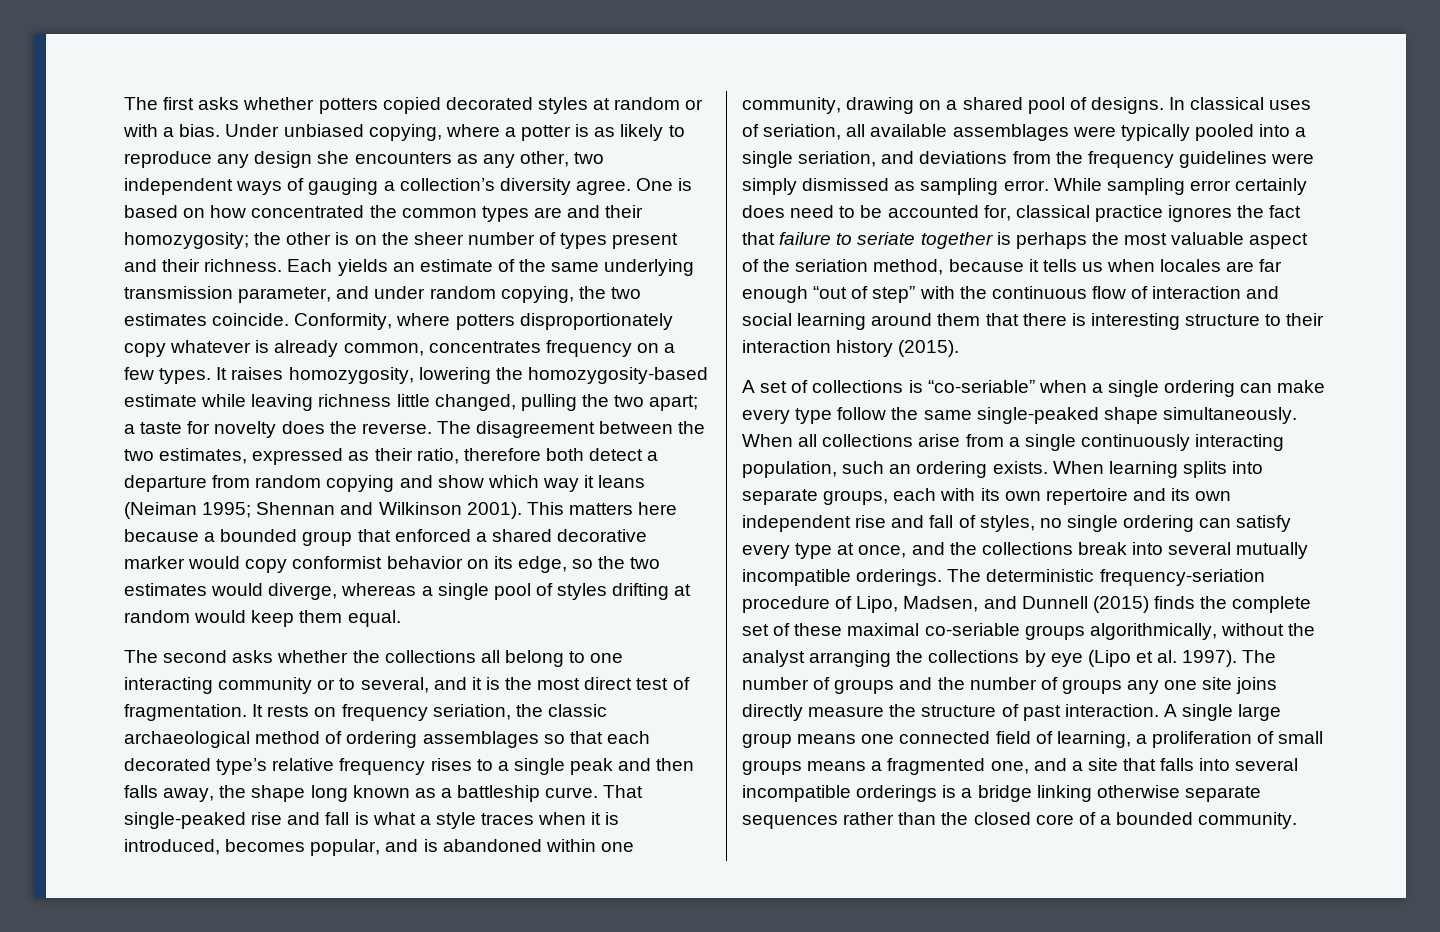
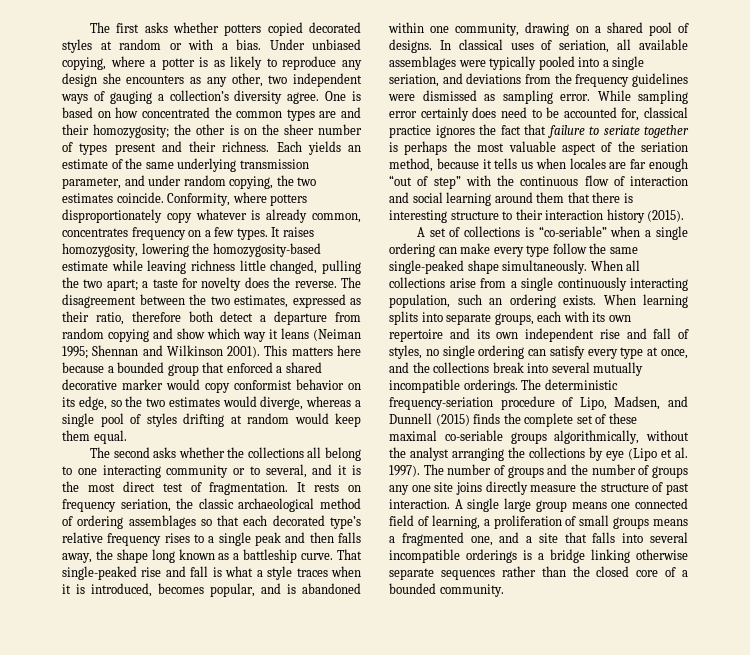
- In classical uses of seriation, all available assemblages were typically pooled into a single seriation, and deviations from the frequency guidelines were simply dismissed as sampling error.
+ In classical uses of seriation, all available assemblages were typically pooled into a single seriation, and deviations from the frequency guidelines were dismissed as sampling error.

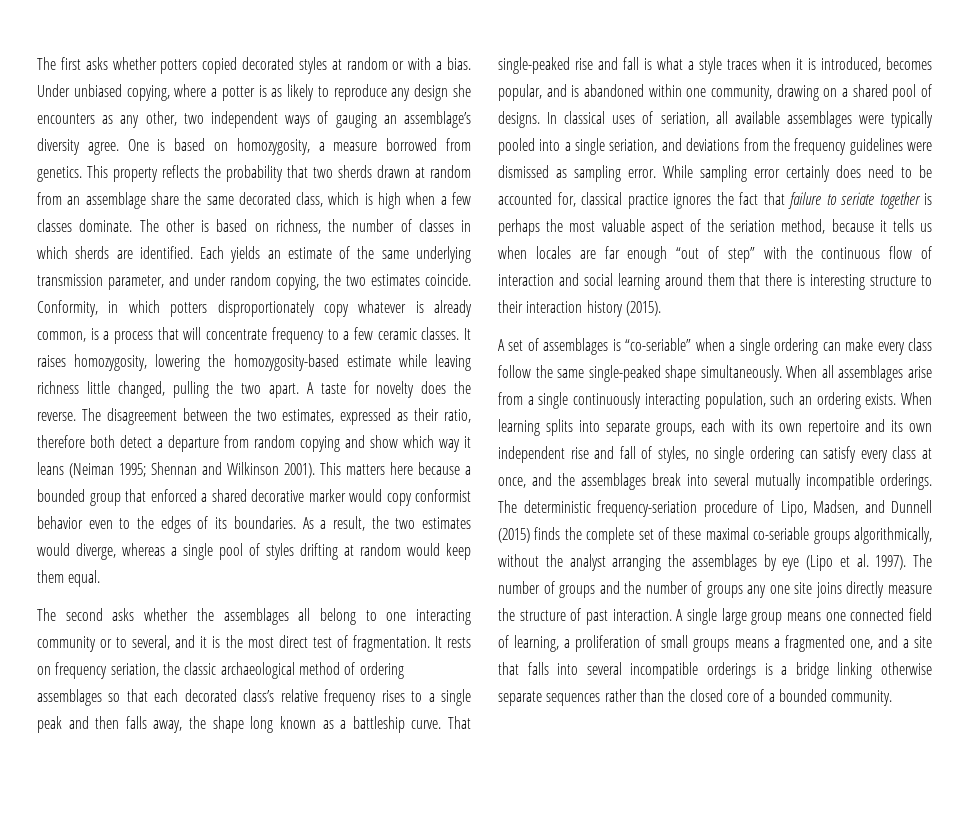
- Under unbiased copying, where a potter is as likely to reproduce any design she encounters as any other, two independent ways of gauging a collection’s diversity agree.
+ Under unbiased copying, where a potter is as likely to reproduce any design she encounters as any other, two independent ways of gauging an assemblage’s diversity agree.
- One is based on how concentrated the common types are and their homozygosity; the other is on the sheer number of types present and their richness.
+ One is based on homozygosity, a measure borrowed from genetics. This property reflects the probability that two sherds drawn at random from an assemblage share the same decorated class, which is high when a few classes dominate. The other is based on richness, the number of classes in which sherds are identified.
- Conformity, where potters disproportionately copy whatever is already common, concentrates frequency on a few types.
+ Conformity, in which potters disproportionately copy whatever is already common, is a process that will concentrate frequency to a few ceramic classes.
- It raises homozygosity, lowering the homozygosity-based estimate while leaving richness little changed, pulling the two apart; a taste for novelty does the reverse.
+ It raises homozygosity, lowering the homozygosity-based estimate while leaving richness little changed, pulling the two apart. A taste for novelty does the reverse.
- This matters here because a bounded group that enforced a shared decorative marker would copy conformist behavior on its edge, so the two estimates would diverge, whereas a single pool of styles drifting at random would keep them equal.
+ This matters here because a bounded group that enforced a shared decorative marker would copy conformist behavior even to the edges of its boundaries. As a result, the two estimates would diverge, whereas a single pool of styles drifting at random would keep them equal.
- The second asks whether the collections all belong to one interacting community or to several, and it is the most direct test of fragmentation.
+ The second asks whether the assemblages all belong to one interacting community or to several, and it is the most direct test of fragmentation.
- It rests on frequency seriation, the classic archaeological method of ordering assemblages so that each decorated type’s relative frequency rises to a single peak and then falls away, the shape long known as a battleship curve.
+ It rests on frequency seriation, the classic archaeological method of ordering assemblages so that each decorated class’s relative frequency rises to a single peak and then falls away, the shape long known as a battleship curve.
- A set of collections is “co-seriable” when a single ordering can make every type follow the same single-peaked shape simultaneously.
+ A set of assemblages is “co-seriable” when a single ordering can make every class follow the same single-peaked shape simultaneously.
- When all collections arise from a single continuously interacting population, such an ordering exists.
+ When all assemblages arise from a single continuously interacting population, such an ordering exists.
- When learning splits into separate groups, each with its own repertoire and its own independent rise and fall of styles, no single ordering can satisfy every type at once, and the collections break into several mutually incompatible orderings.
+ When learning splits into separate groups, each with its own repertoire and its own independent rise and fall of styles, no single ordering can satisfy every class at once, and the assemblages break into several mutually incompatible orderings.
- The deterministic frequency-seriation procedure of Lipo, Madsen, and Dunnell (2015) finds the complete set of these maximal co-seriable groups algorithmically, without the analyst arranging the collections by eye (Lipo et al. 1997).
+ The deterministic frequency-seriation procedure of Lipo, Madsen, and Dunnell (2015) finds the complete set of these maximal co-seriable groups algorithmically, without the analyst arranging the assemblages by eye (Lipo et al. 1997).

